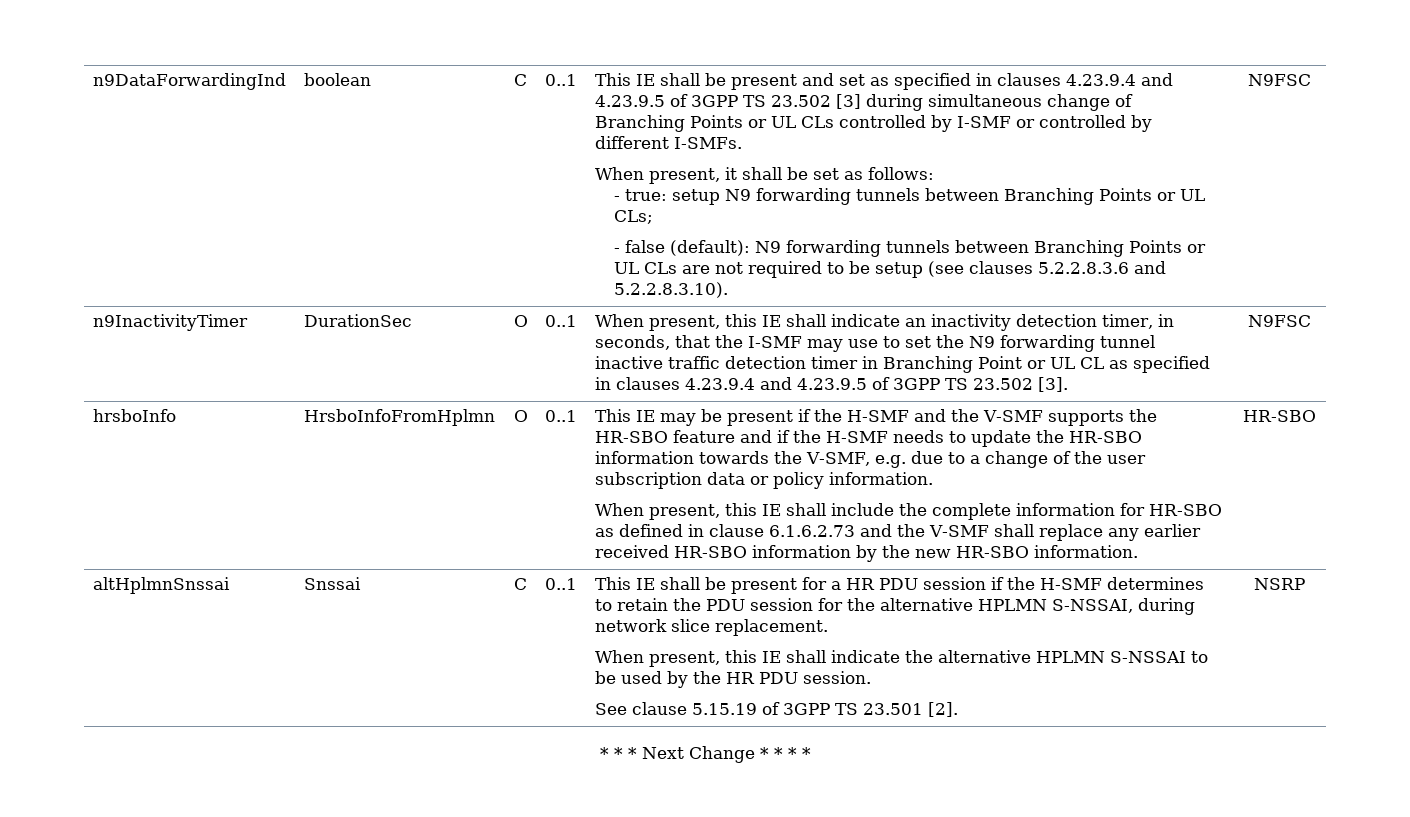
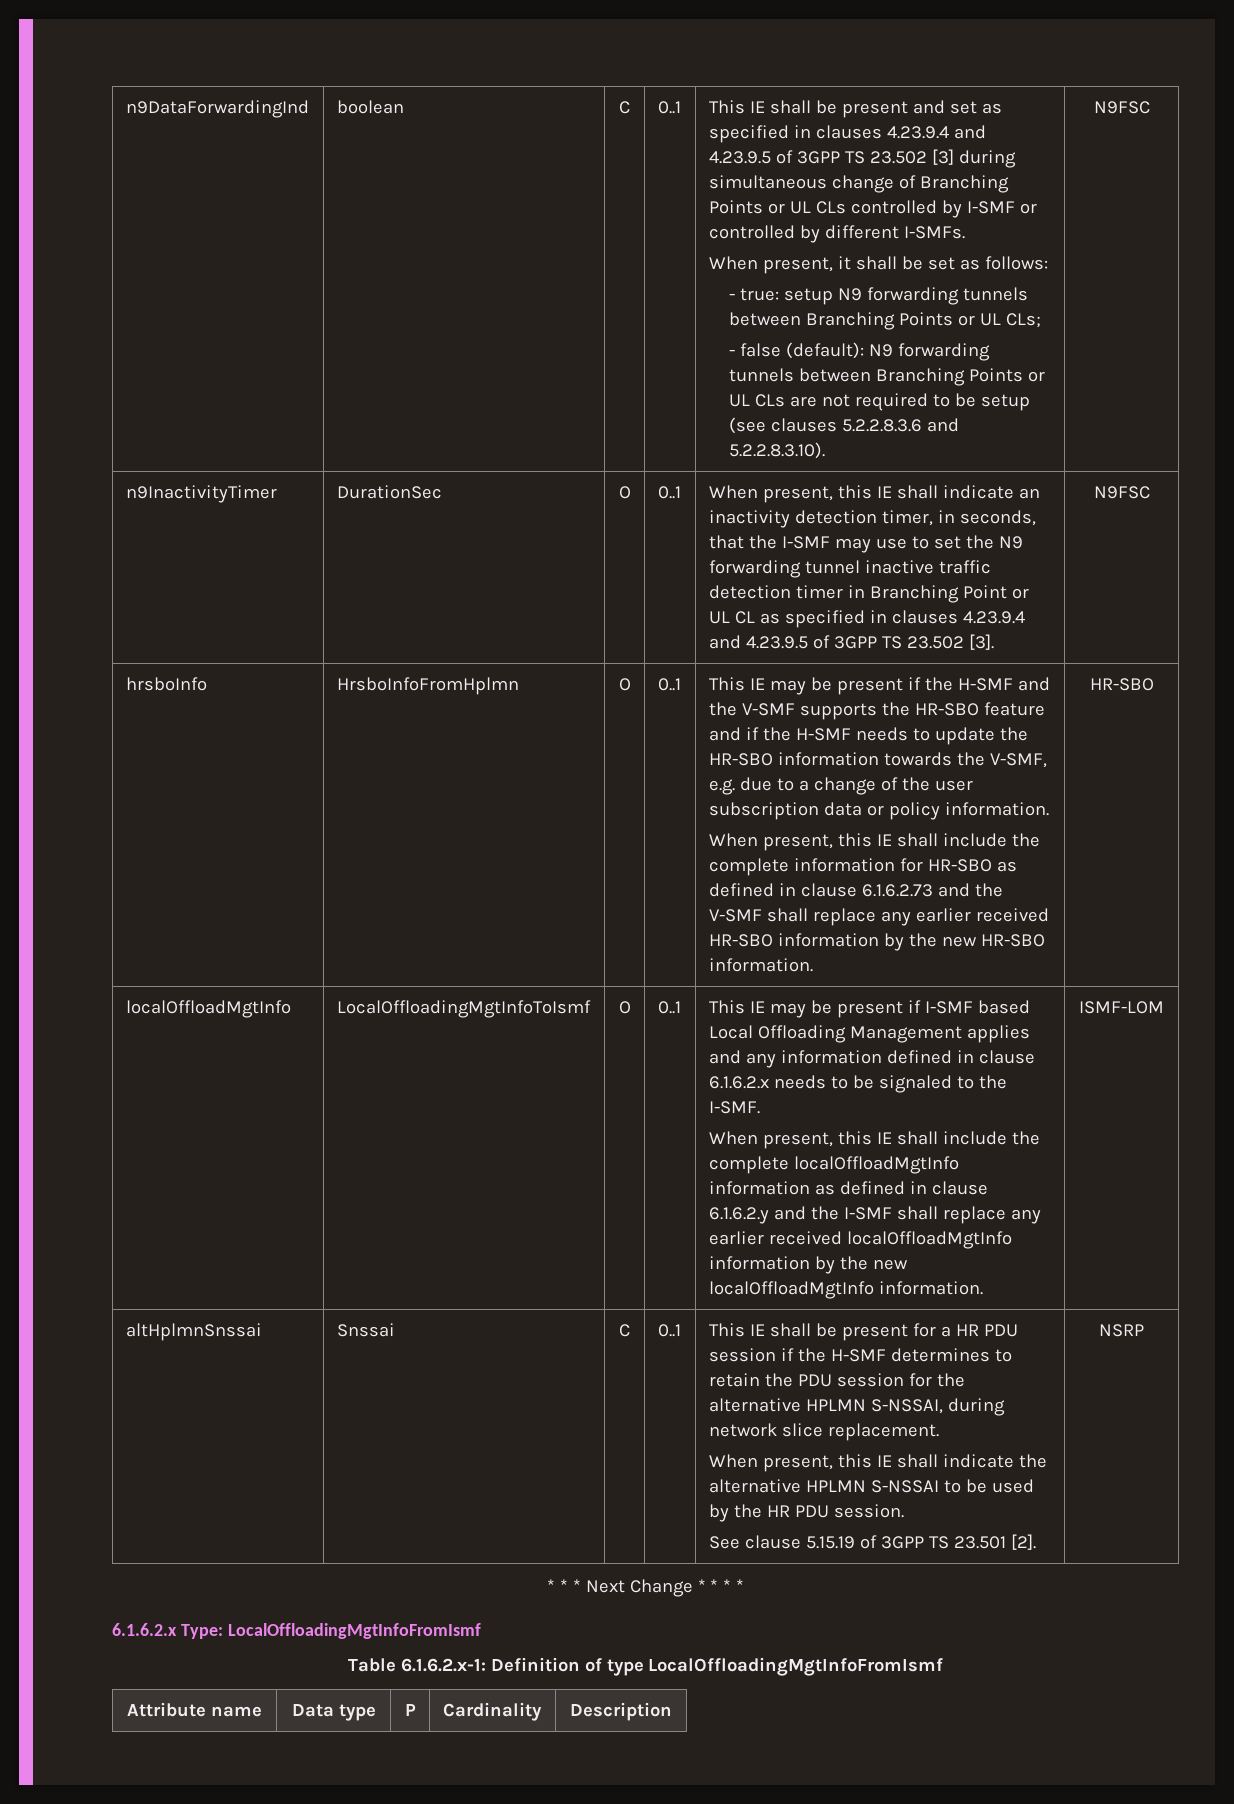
+ localOffloadMgtInfo | LocalOffloadingMgtInfoToIsmf | O | 0..1 | This IE may be present if I-SMF based Local Offloading Management applies and any information defined in clause 6.1.6.2.x needs to be signaled to the I-SMF.
+ When present, this IE shall include the complete localOffloadMgtInfo information as defined in clause 6.1.6.2.y and the I-SMF shall replace any earlier received localOffloadMgtInfo information by the new localOffloadMgtInfo information. | ISMF-LOM
+ 6.1.6.2.x Type: LocalOffloadingMgtInfoFromIsmf
+ Table 6.1.6.2.x-1: Definition of type LocalOffloadingMgtInfoFromIsmf
+ Attribute name | Data type | P | Cardinality | Description

